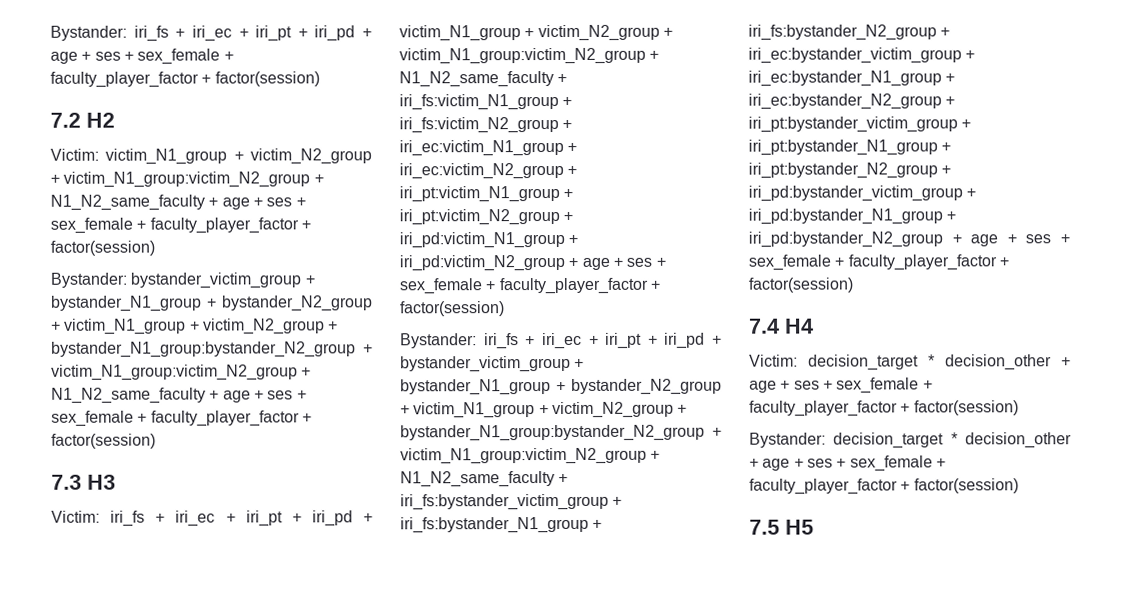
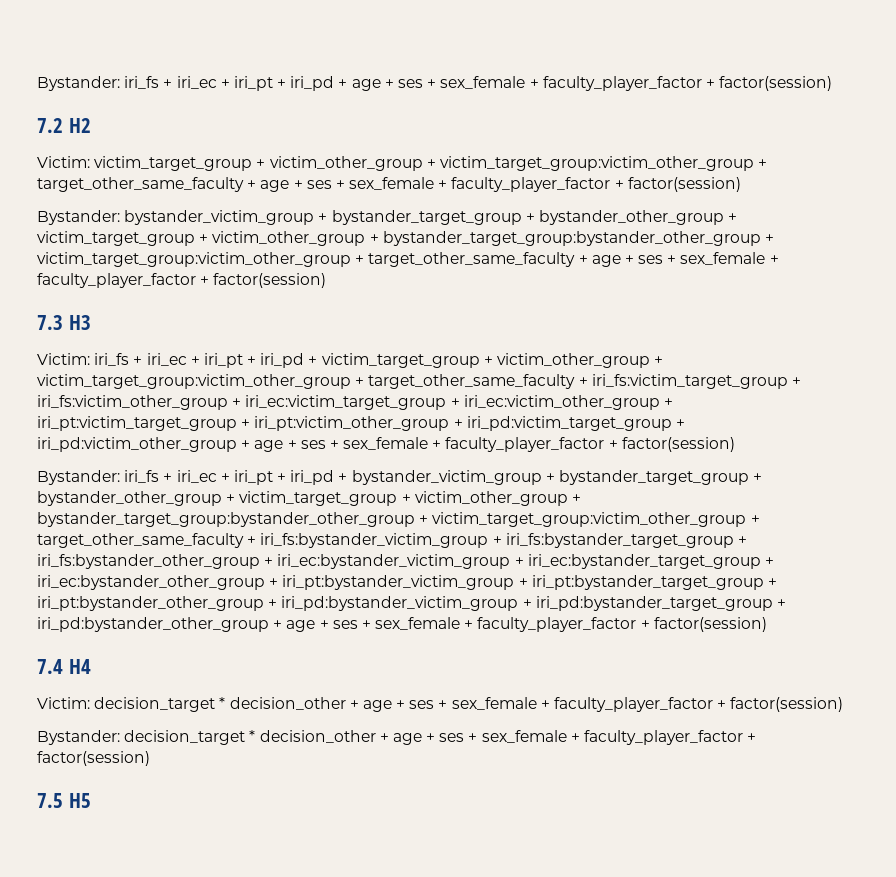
- Victim: victim_N1_group + victim_N2_group + victim_N1_group:victim_N2_group + N1_N2_same_faculty + age + ses + sex_female + faculty_player_factor + factor(session)
+ Victim: victim_target_group + victim_other_group + victim_target_group:victim_other_group + target_other_same_faculty + age + ses + sex_female + faculty_player_factor + factor(session)
- Bystander: bystander_victim_group + bystander_N1_group + bystander_N2_group + victim_N1_group + victim_N2_group + bystander_N1_group:bystander_N2_group + victim_N1_group:victim_N2_group + N1_N2_same_faculty + age + ses + sex_female + faculty_player_factor + factor(session)
+ Bystander: bystander_victim_group + bystander_target_group + bystander_other_group + victim_target_group + victim_other_group + bystander_target_group:bystander_other_group + victim_target_group:victim_other_group + target_other_same_faculty + age + ses + sex_female + faculty_player_factor + factor(session)
- Victim: iri_fs + iri_ec + iri_pt + iri_pd + victim_N1_group + victim_N2_group + victim_N1_group:victim_N2_group + N1_N2_same_faculty + iri_fs:victim_N1_group + iri_fs:victim_N2_group + iri_ec:victim_N1_group + iri_ec:victim_N2_group + iri_pt:victim_N1_group + iri_pt:victim_N2_group + iri_pd:victim_N1_group + iri_pd:victim_N2_group + age + ses + sex_female + faculty_player_factor + factor(session)
+ Victim: iri_fs + iri_ec + iri_pt + iri_pd + victim_target_group + victim_other_group + victim_target_group:victim_other_group + target_other_same_faculty + iri_fs:victim_target_group + iri_fs:victim_other_group + iri_ec:victim_target_group + iri_ec:victim_other_group + iri_pt:victim_target_group + iri_pt:victim_other_group + iri_pd:victim_target_group + iri_pd:victim_other_group + age + ses + sex_female + faculty_player_factor + factor(session)
- Bystander: iri_fs + iri_ec + iri_pt + iri_pd + bystander_victim_group + bystander_N1_group + bystander_N2_group + victim_N1_group + victim_N2_group + bystander_N1_group:bystander_N2_group + victim_N1_group:victim_N2_group + N1_N2_same_faculty + iri_fs:bystander_victim_group + iri_fs:bystander_N1_group + iri_fs:bystander_N2_group + iri_ec:bystander_victim_group + iri_ec:bystander_N1_group + iri_ec:bystander_N2_group + iri_pt:bystander_victim_group + iri_pt:bystander_N1_group + iri_pt:bystander_N2_group + iri_pd:bystander_victim_group + iri_pd:bystander_N1_group + iri_pd:bystander_N2_group + age + ses + sex_female + faculty_player_factor + factor(session)
+ Bystander: iri_fs + iri_ec + iri_pt + iri_pd + bystander_victim_group + bystander_target_group + bystander_other_group + victim_target_group + victim_other_group + bystander_target_group:bystander_other_group + victim_target_group:victim_other_group + target_other_same_faculty + iri_fs:bystander_victim_group + iri_fs:bystander_target_group + iri_fs:bystander_other_group + iri_ec:bystander_victim_group + iri_ec:bystander_target_group + iri_ec:bystander_other_group + iri_pt:bystander_victim_group + iri_pt:bystander_target_group + iri_pt:bystander_other_group + iri_pd:bystander_victim_group + iri_pd:bystander_target_group + iri_pd:bystander_other_group + age + ses + sex_female + faculty_player_factor + factor(session)

